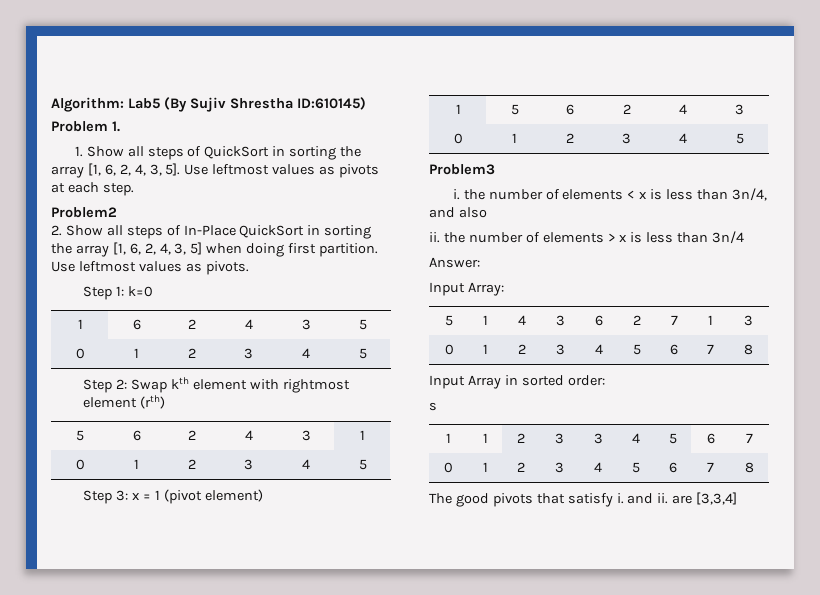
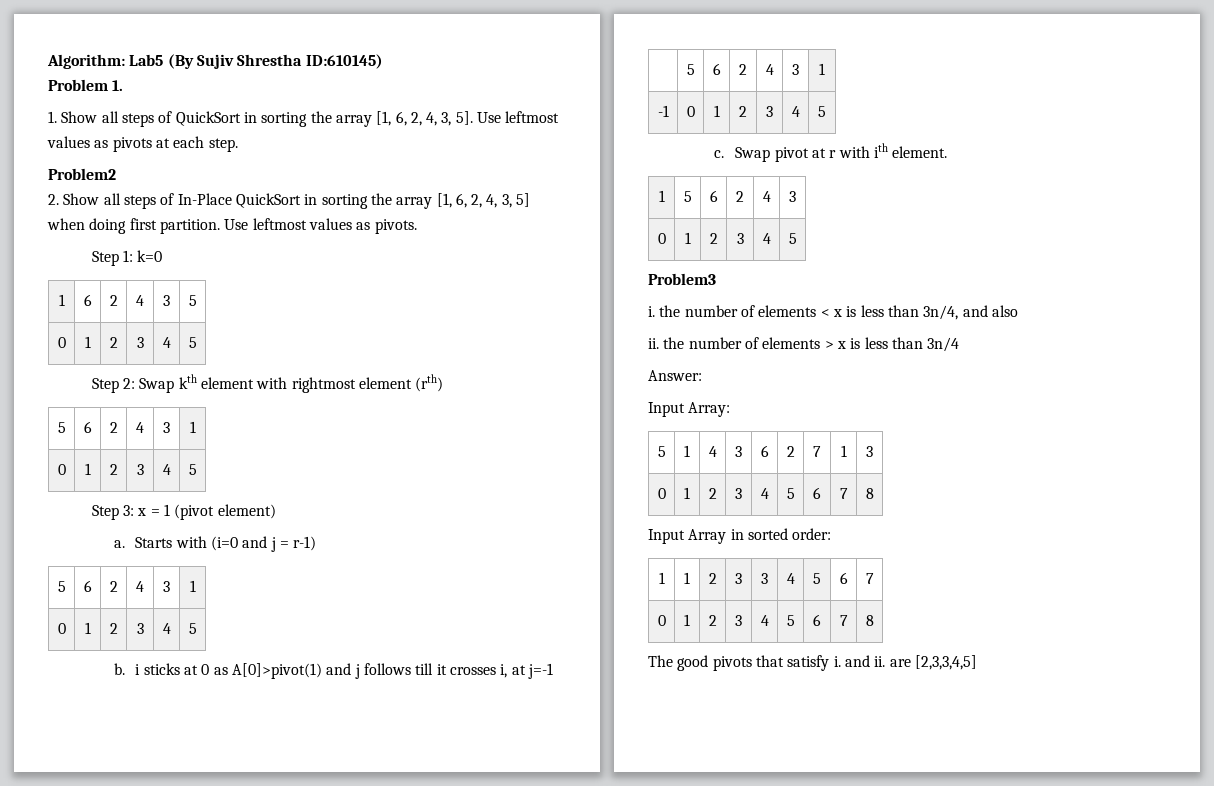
+ a. Starts with (i=0 and j = r-1)
+ 5 | 6 | 2 | 4 | 3 | 1
+ 0 | 1 | 2 | 3 | 4 | 5
+ b. i sticks at 0 as A[0]>pivot(1) and j follows till it crosses i, at j=-1
+ | 5 | 6 | 2 | 4 | 3 | 1
+ -1 | 0 | 1 | 2 | 3 | 4 | 5
+ c. Swap pivot at r with ith element.
- s
- The good pivots that satisfy i. and ii. are [3,3,4]
+ The good pivots that satisfy i. and ii. are [2,3,3,4,5]

